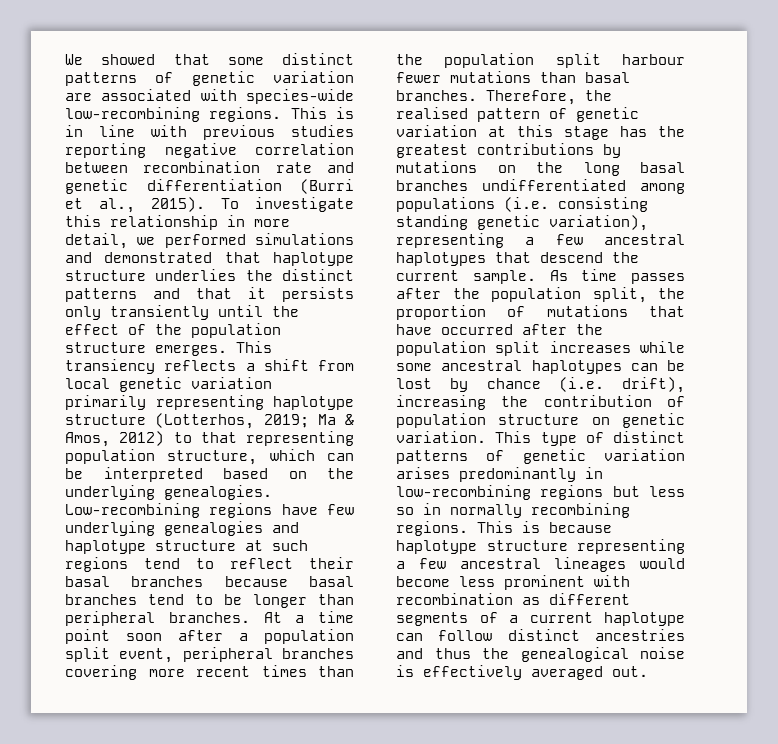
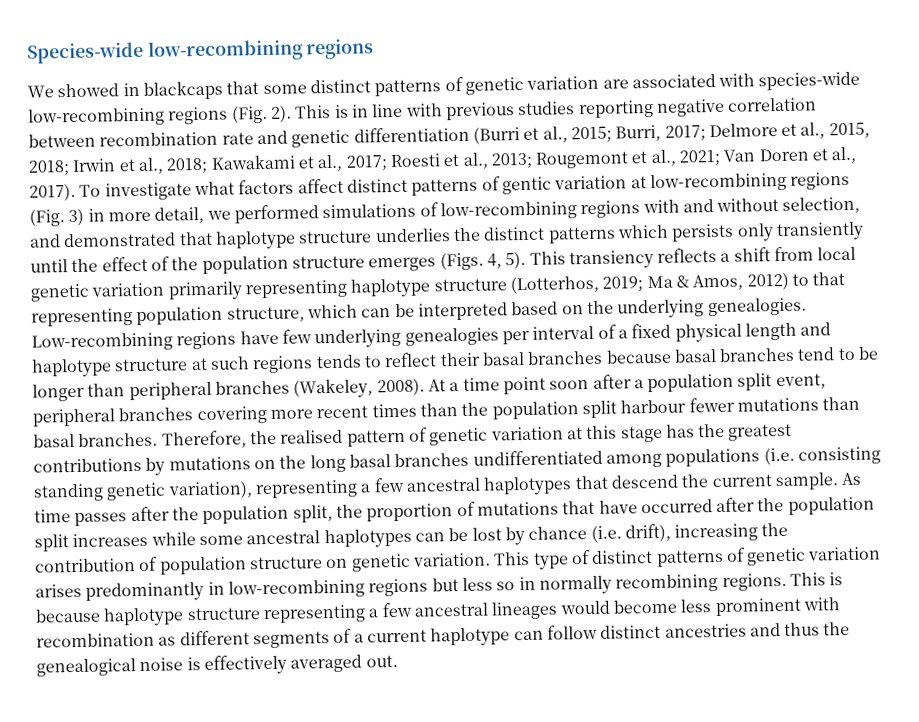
- We showed that some distinct patterns of genetic variation are associated with species-wide low-recombining regions.
+ Species-wide low-recombining regions
+ We showed in blackcaps that some distinct patterns of genetic variation are associated with species-wide low-recombining regions (Fig. 2).
- This is in line with previous studies reporting negative correlation between recombination rate and genetic differentiation (Burri et al., 2015). To investigate this relationship in more detail, we performed simulations and demonstrated that haplotype structure underlies the distinct patterns and that it persists only transiently until the effect of the population structure emerges.
+ This is in line with previous studies reporting negative correlation between recombination rate and genetic differentiation (Burri et al., 2015; Burri, 2017; Delmore et al., 2015, 2018; Irwin et al., 2018; Kawakami et al., 2017; Roesti et al., 2013; Rougemont et al., 2021; Van Doren et al., 2017). To investigate what factors affect distinct patterns of gentic variation at low-recombining regions (Fig. 3) in more detail, we performed simulations of low-recombining regions with and without selection, and demonstrated that haplotype structure underlies the distinct patterns which persists only transiently until the effect of the population structure emerges (Figs. 4, 5).
- Low-recombining regions have few underlying genealogies and haplotype structure at such regions tend to reflect their basal branches because basal branches tend to be longer than peripheral branches.
+ Low-recombining regions have few underlying genealogies per interval of a fixed physical length and haplotype structure at such regions tends to reflect their basal branches because basal branches tend to be longer than peripheral branches (Wakeley, 2008).

